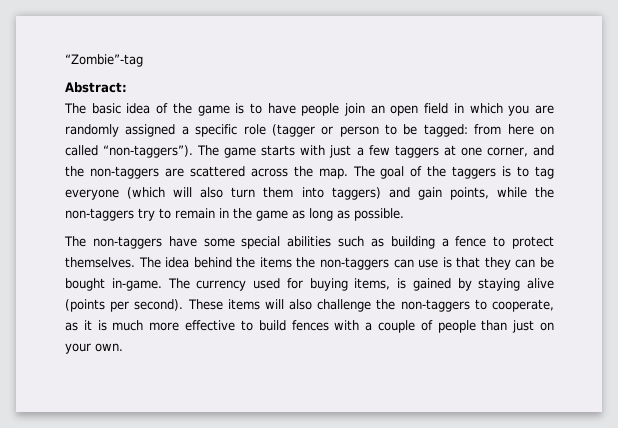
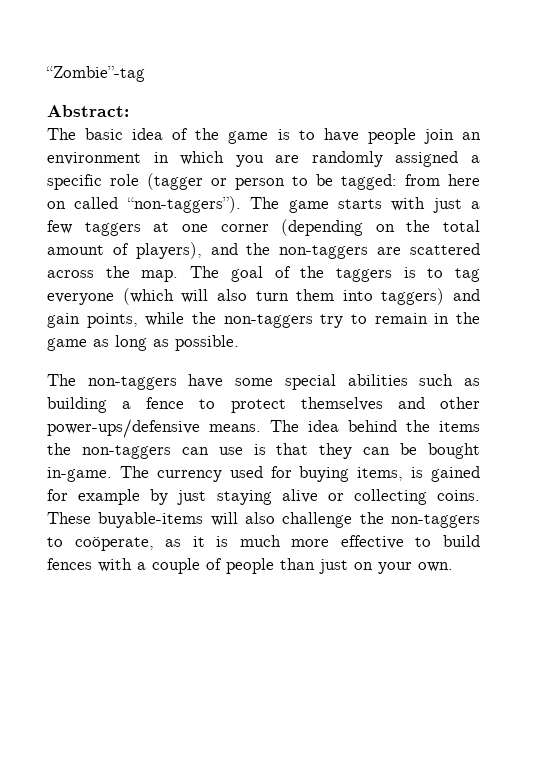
- The basic idea of the game is to have people join an open field in which you are randomly assigned a specific role (tagger or person to be tagged: from here on called “non-taggers”).
+ The basic idea of the game is to have people join an environment in which you are randomly assigned a specific role (tagger or person to be tagged: from here on called “non-taggers”).
- The game starts with just a few taggers at one corner, and the non-taggers are scattered across the map.
+ The game starts with just a few taggers at one corner (depending on the total amount of players), and the non-taggers are scattered across the map.
- The non-taggers have some special abilities such as building a fence to protect themselves.
+ The non-taggers have some special abilities such as building a fence to protect themselves and other power-ups/defensive means.
- The currency used for buying items, is gained by staying alive (points per second). These items will also challenge the non-taggers to cooperate, as it is much more effective to build fences with a couple of people than just on your own.
+ The currency used for buying items, is gained for example by just staying alive or collecting coins. These buyable-items will also challenge the non-taggers to coöperate, as it is much more effective to build fences with a couple of people than just on your own.

